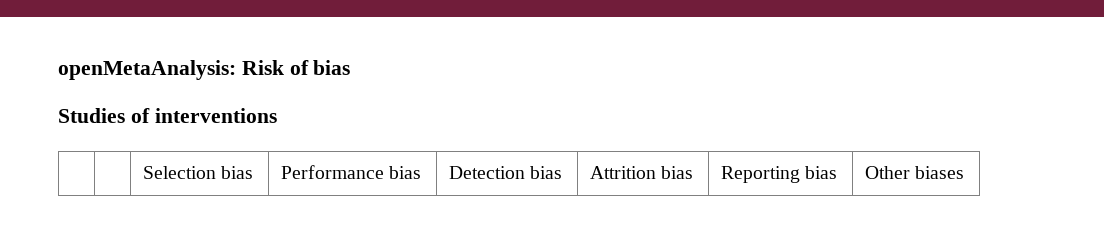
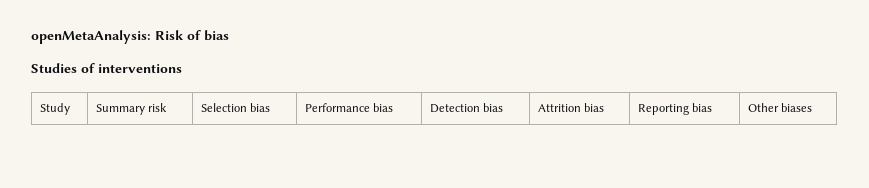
- | | Selection bias | Performance bias | Detection bias | Attrition bias | Reporting bias | Other biases
+ Study | Summary risk | Selection bias | Performance bias | Detection bias | Attrition bias | Reporting bias | Other biases

